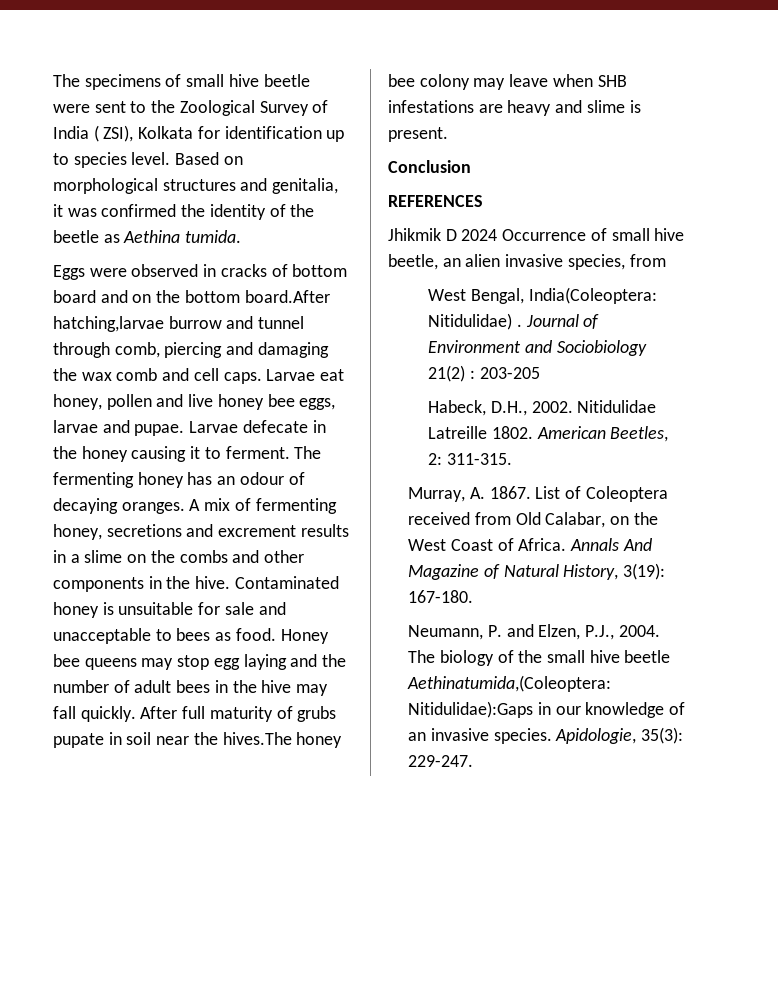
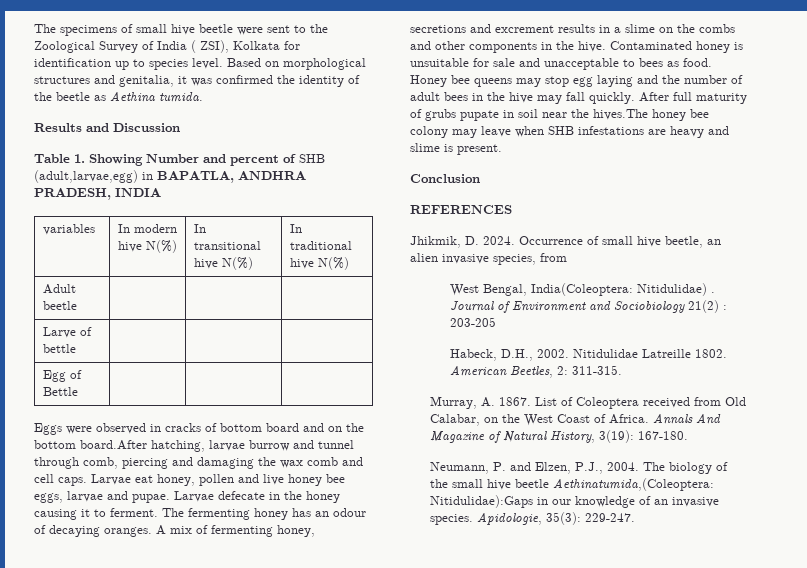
+ Results and Discussion
+ Table 1. Showing Number and percent of SHB (adult,larvae,egg) in BAPATLA, ANDHRA PRADESH, INDIA
+ variables | In modern hive N(%) | In transitional hive N(%) | In traditional hive N(%)
+ Adult beetle | | |
+ Larve of bettle | | |
+ Egg of Bettle | | |
- Eggs were observed in cracks of bottom board and on the bottom board.After hatching,larvae burrow and tunnel through comb, piercing and damaging the wax comb and cell caps.
+ Eggs were observed in cracks of bottom board and on the bottom board.After hatching, larvae burrow and tunnel through comb, piercing and damaging the wax comb and cell caps.
- Jhikmik D 2024 Occurrence of small hive beetle, an alien invasive species, from
+ Jhikmik, D. 2024. Occurrence of small hive beetle, an alien invasive species, from

